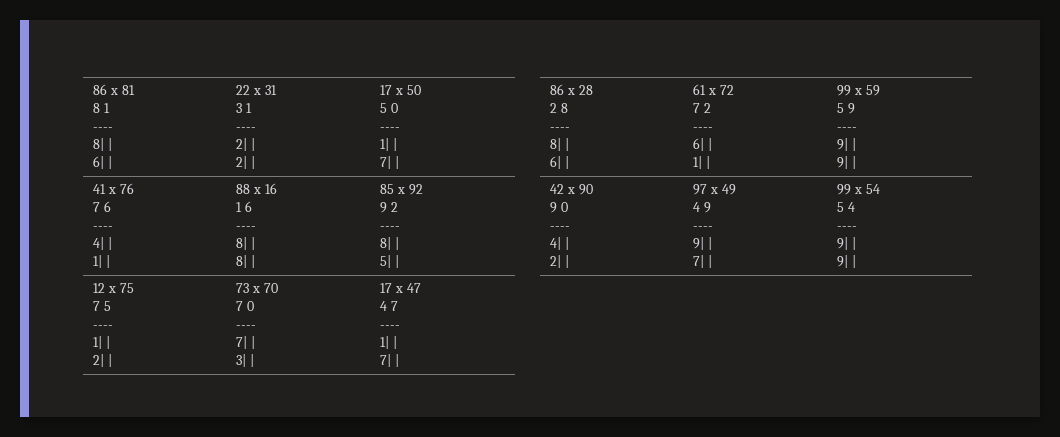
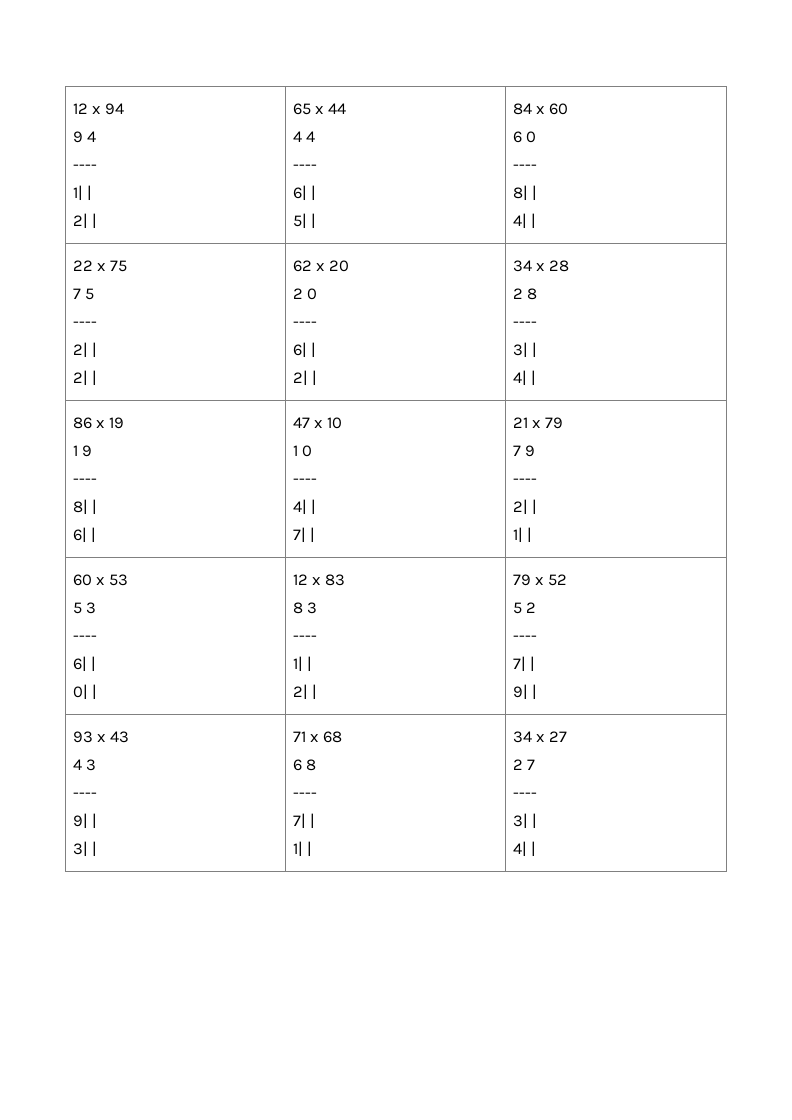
- 86 x 81
- 8 1
+ 12 x 94
+ 9 4
+ ----
+ 1| |
+ 2| | | 65 x 44
+ 4 4
+ ----
+ 6| |
+ 5| | | 84 x 60
+ 6 0
  ----
  8| |
- 6| | | 22 x 31
- 3 1
+ 4| |
+ 22 x 75
+ 7 5
  ----
  2| |
- 2| | | 17 x 50
- 5 0
+ 2| | | 62 x 20
+ 2 0
+ ----
+ 6| |
+ 2| | | 34 x 28
+ 2 8
+ ----
+ 3| |
+ 4| |
+ 86 x 19
+ 1 9
+ ----
+ 8| |
+ 6| | | 47 x 10
+ 1 0
+ ----
+ 4| |
+ 7| | | 21 x 79
+ 7 9
+ ----
+ 2| |
+ 1| |
+ 60 x 53
+ 5 3
+ ----
+ 6| |
+ 0| | | 12 x 83
+ 8 3
  ----
  1| |
- 7| |
- 41 x 76
- 7 6
- ----
- 4| |
- 1| | | 88 x 16
- 1 6
- ----
- 8| |
- 8| | | 85 x 92
- 9 2
- ----
- 8| |
- 5| |
- 12 x 75
- 7 5
- ----
- 1| |
- 2| | | 73 x 70
- 7 0
+ 2| | | 79 x 52
+ 5 2
  ----
  7| |
- 3| | | 17 x 47
- 4 7
- ----
- 1| |
- 7| |
- 86 x 28
- 2 8
- ----
- 8| |
- 6| | | 61 x 72
- 7 2
- ----
- 6| |
- 1| | | 99 x 59
- 5 9
+ 9| |
+ 93 x 43
+ 4 3
  ----
  9| |
- 9| |
- 42 x 90
- 9 0
+ 3| | | 71 x 68
+ 6 8
  ----
+ 7| |
+ 1| | | 34 x 27
+ 2 7
+ ----
+ 3| |
  4| |
- 2| | | 97 x 49
- 4 9
- ----
- 9| |
- 7| | | 99 x 54
- 5 4
- ----
- 9| |
- 9| |

